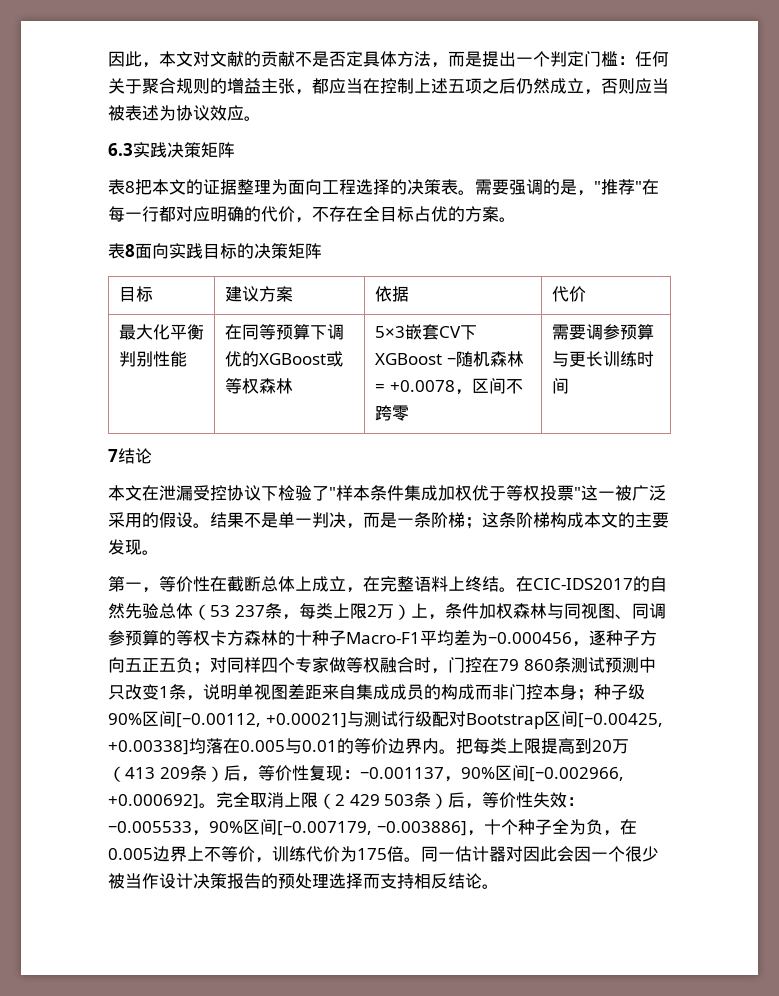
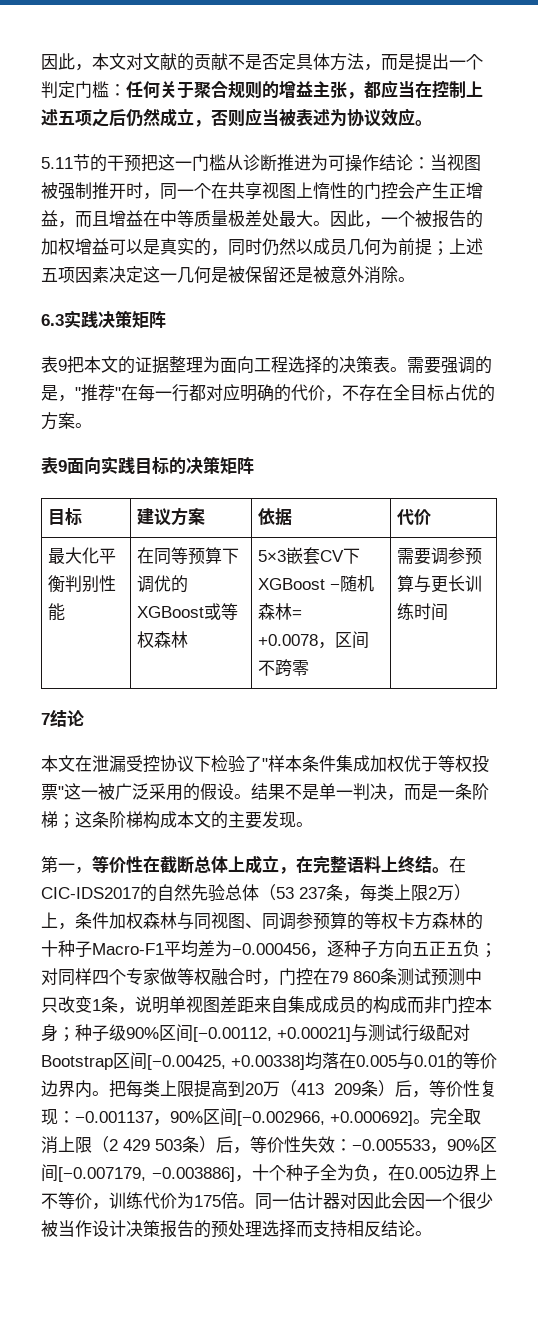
+ 5.11节的干预把这一门槛从诊断推进为可操作结论：当视图被强制推开时，同一个在共享视图上惰性的门控会产生正增益，而且增益在中等质量极差处最大。因此，一个被报告的加权增益可以是真实的，同时仍然以成员几何为前提；上述五项因素决定这一几何是被保留还是被意外消除。
- 表8把本文的证据整理为面向工程选择的决策表。
+ 表9把本文的证据整理为面向工程选择的决策表。
- 表8面向实践目标的决策矩阵
+ 表9面向实践目标的决策矩阵

